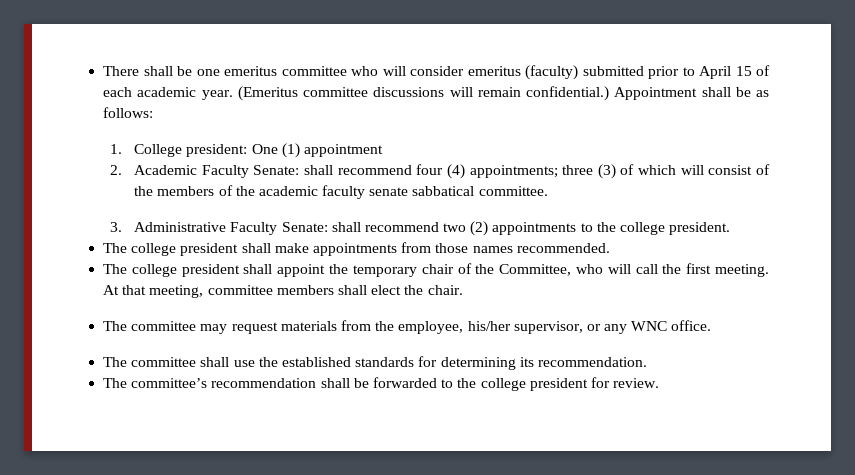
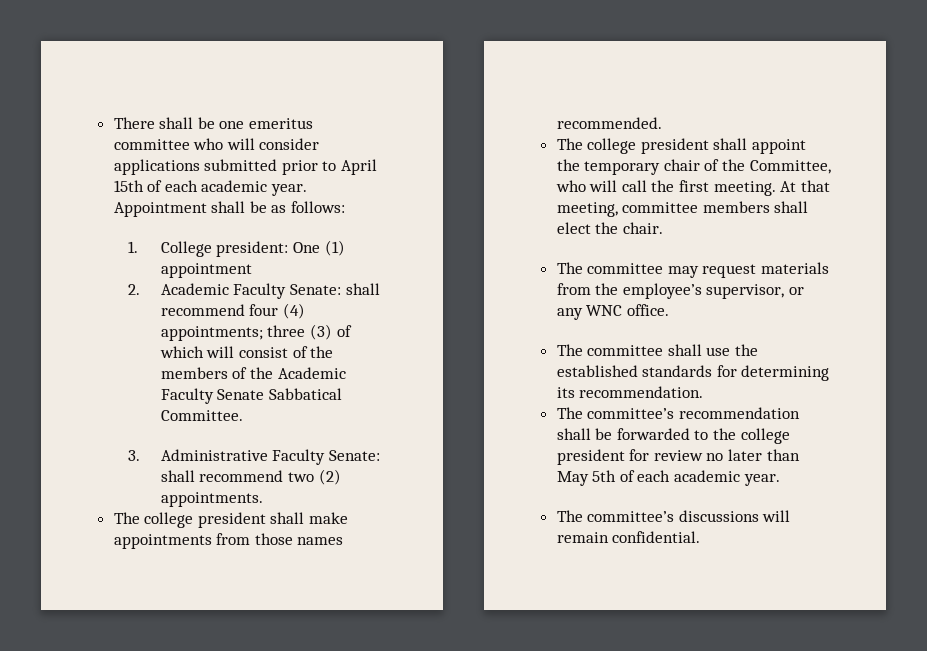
- There shall be one emeritus committee who will consider emeritus (faculty) submitted prior to April 15 of each academic year. (Emeritus committee discussions will remain confidential.)
+ There shall be one emeritus committee who will consider applications submitted prior to April 15th of each academic year.
- 2. Academic Faculty Senate: shall recommend four (4) appointments; three (3) of which will consist of the members of the academic faculty senate sabbatical committee.
+ 2. Academic Faculty Senate: shall recommend four (4) appointments; three (3) of which will consist of the members of the Academic Faculty Senate Sabbatical Committee.
- 3. Administrative Faculty Senate: shall recommend two (2) appointments to the college president.
+ 3. Administrative Faculty Senate: shall recommend two (2) appointments.
- The committee may request materials from the employee, his/her supervisor, or any WNC office.
+ The committee may request materials from the employee’s supervisor, or any WNC office.
- The committee’s recommendation shall be forwarded to the college president for review.
+ The committee’s recommendation shall be forwarded to the college president for review no later than May 5th of each academic year.
+ The committee’s discussions will remain confidential.

